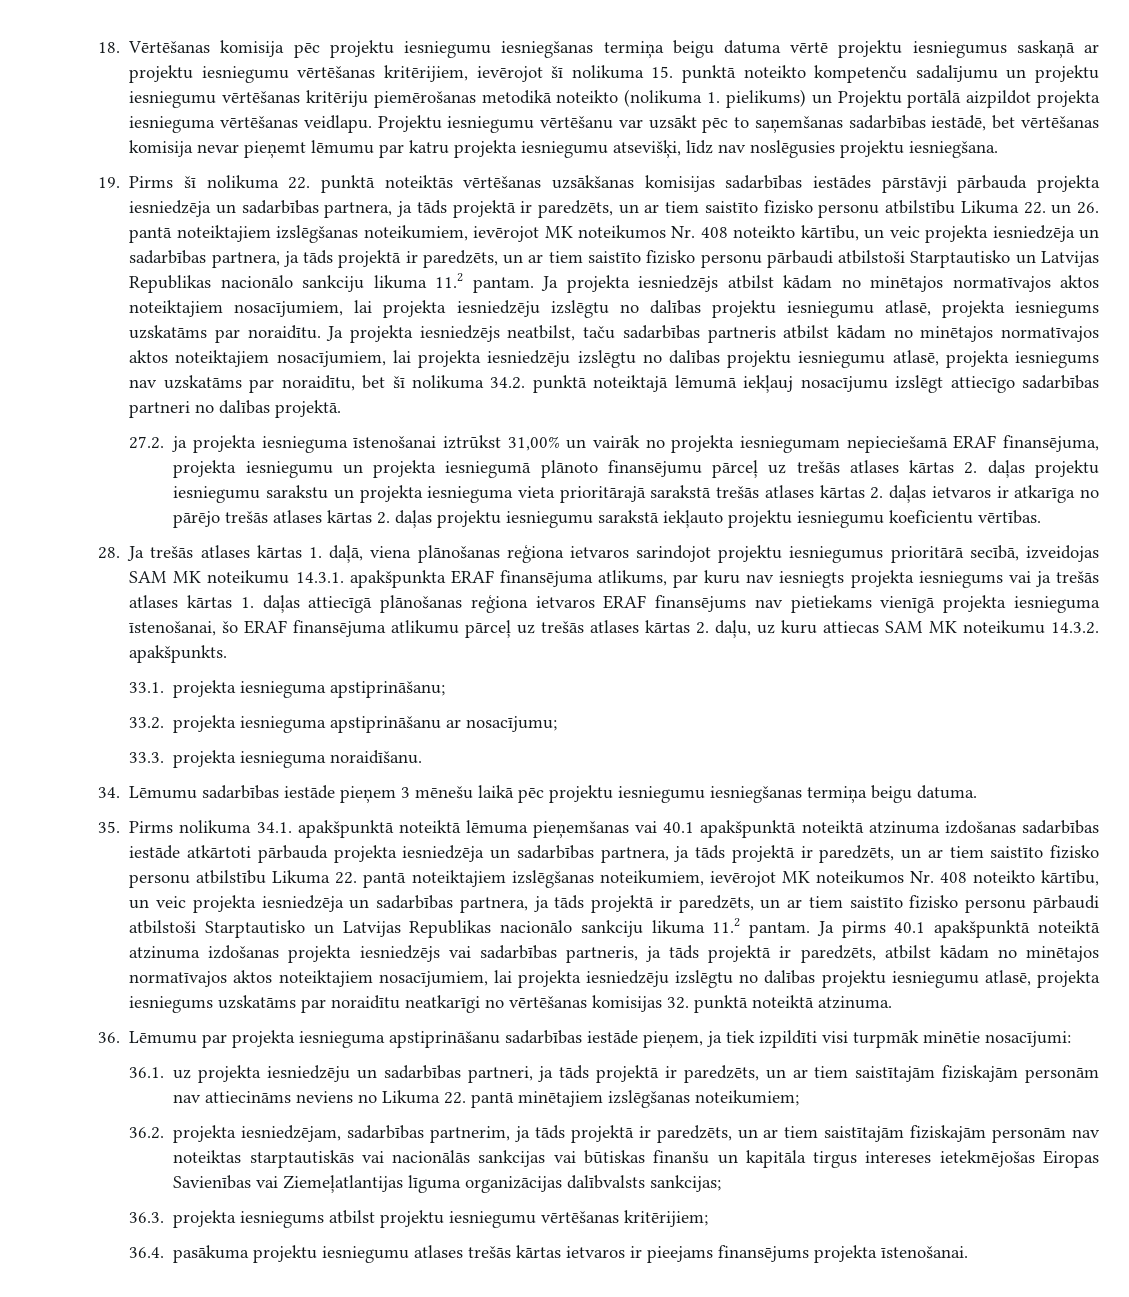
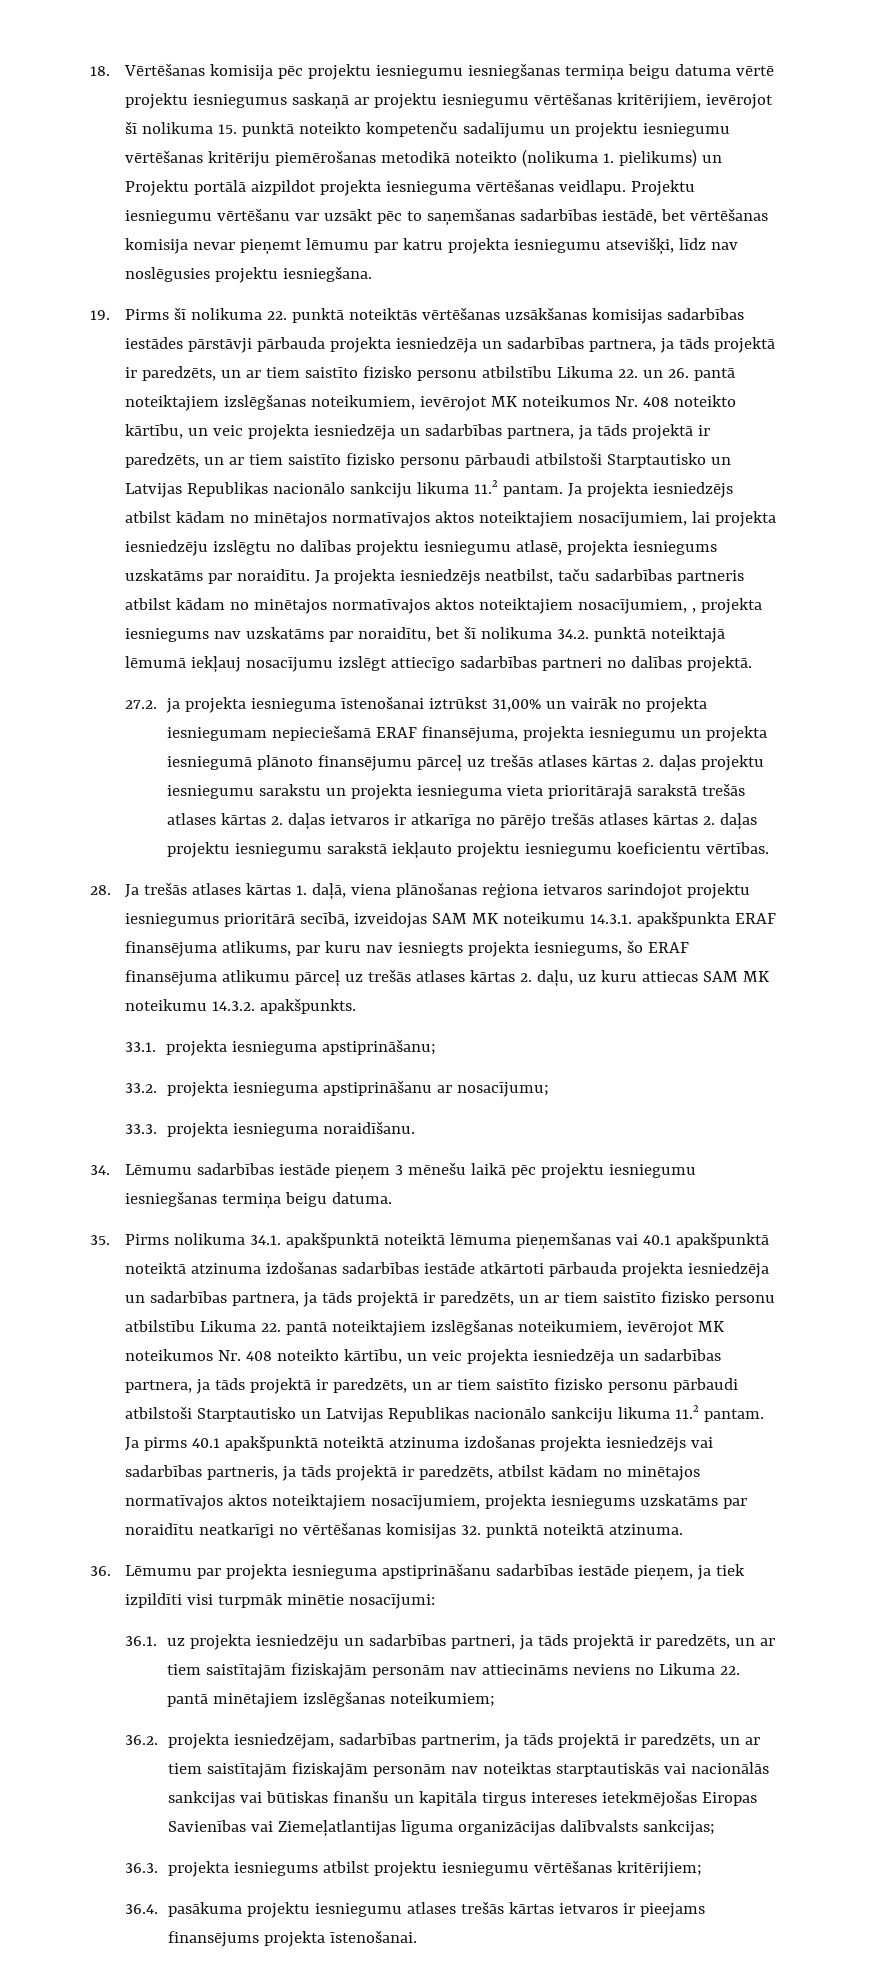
- Ja projekta iesniedzējs neatbilst, taču sadarbības partneris atbilst kādam no minētajos normatīvajos aktos noteiktajiem nosacījumiem, lai projekta iesniedzēju izslēgtu no dalības projektu iesniegumu atlasē, projekta iesniegums nav uzskatāms par noraidītu, bet šī nolikuma 34.2. punktā noteiktajā lēmumā iekļauj nosacījumu izslēgt attiecīgo sadarbības partneri no dalības projektā.
+ Ja projekta iesniedzējs neatbilst, taču sadarbības partneris atbilst kādam no minētajos normatīvajos aktos noteiktajiem nosacījumiem, , projekta iesniegums nav uzskatāms par noraidītu, bet šī nolikuma 34.2. punktā noteiktajā lēmumā iekļauj nosacījumu izslēgt attiecīgo sadarbības partneri no dalības projektā.
- 28. Ja trešās atlases kārtas 1. daļā, viena plānošanas reģiona ietvaros sarindojot projektu iesniegumus prioritārā secībā, izveidojas SAM MK noteikumu 14.3.1. apakšpunkta ERAF finansējuma atlikums, par kuru nav iesniegts projekta iesniegums vai ja trešās atlases kārtas 1. daļas attiecīgā plānošanas reģiona ietvaros ERAF finansējums nav pietiekams vienīgā projekta iesnieguma īstenošanai, šo ERAF finansējuma atlikumu pārceļ uz trešās atlases kārtas 2. daļu, uz kuru attiecas SAM MK noteikumu 14.3.2. apakšpunkts.
+ 28. Ja trešās atlases kārtas 1. daļā, viena plānošanas reģiona ietvaros sarindojot projektu iesniegumus prioritārā secībā, izveidojas SAM MK noteikumu 14.3.1. apakšpunkta ERAF finansējuma atlikums, par kuru nav iesniegts projekta iesniegums, šo ERAF finansējuma atlikumu pārceļ uz trešās atlases kārtas 2. daļu, uz kuru attiecas SAM MK noteikumu 14.3.2. apakšpunkts.
- Ja pirms 40.1 apakšpunktā noteiktā atzinuma izdošanas projekta iesniedzējs vai sadarbības partneris, ja tāds projektā ir paredzēts, atbilst kādam no minētajos normatīvajos aktos noteiktajiem nosacījumiem, lai projekta iesniedzēju izslēgtu no dalības projektu iesniegumu atlasē, projekta iesniegums uzskatāms par noraidītu neatkarīgi no vērtēšanas komisijas 32. punktā noteiktā atzinuma.
+ Ja pirms 40.1 apakšpunktā noteiktā atzinuma izdošanas projekta iesniedzējs vai sadarbības partneris, ja tāds projektā ir paredzēts, atbilst kādam no minētajos normatīvajos aktos noteiktajiem nosacījumiem, projekta iesniegums uzskatāms par noraidītu neatkarīgi no vērtēšanas komisijas 32. punktā noteiktā atzinuma.

